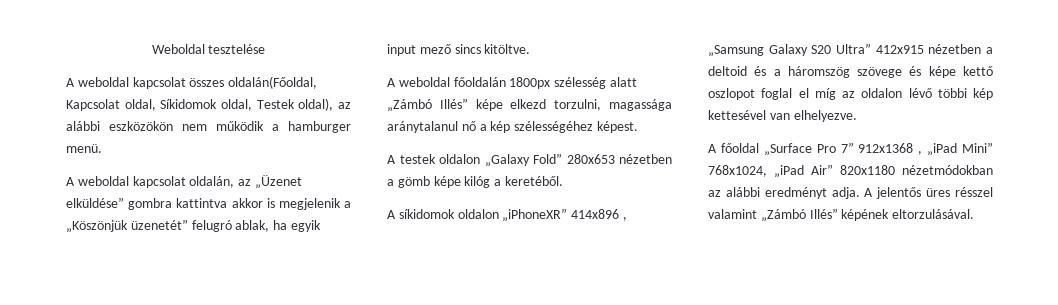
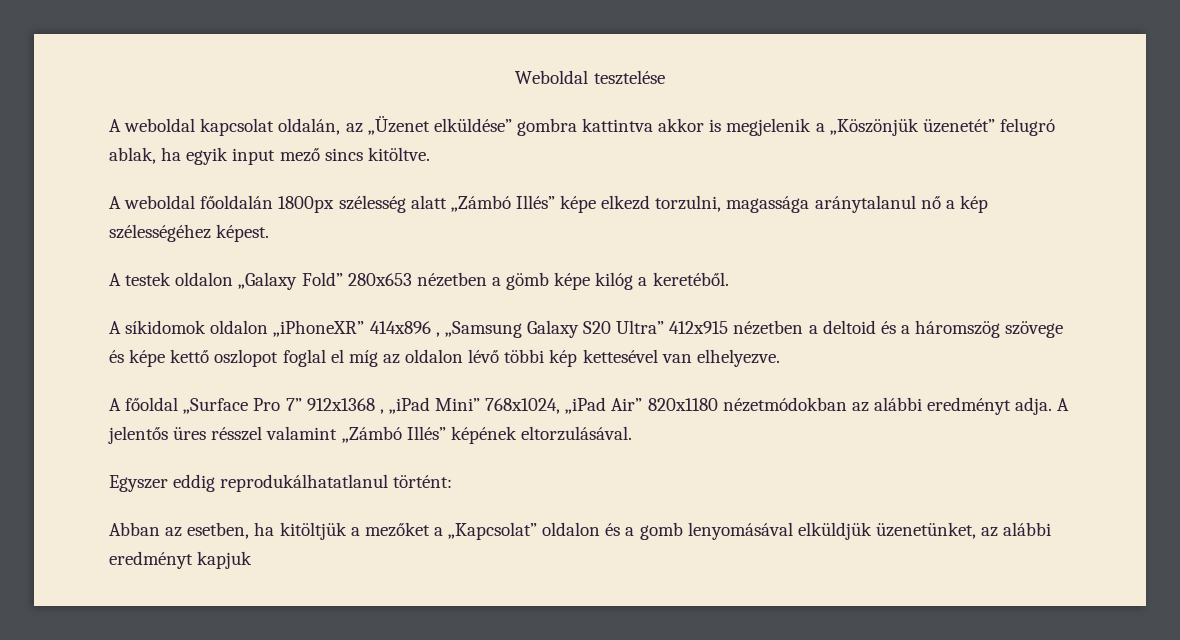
- A weboldal kapcsolat összes oldalán(Főoldal, Kapcsolat oldal, Síkidomok oldal, Testek oldal), az alábbi eszközökön nem működik a hamburger menü.
+ Egyszer eddig reprodukálhatatlanul történt:
+ Abban az esetben, ha kitöltjük a mezőket a „Kapcsolat” oldalon és a gomb lenyomásával elküldjük üzenetünket, az alábbi eredményt kapjuk

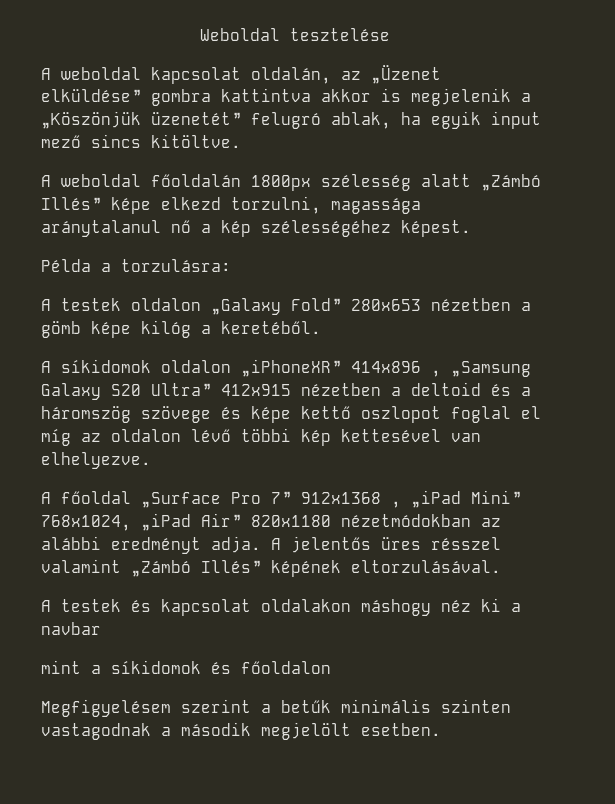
+ Példa a torzulásra:
- Egyszer eddig reprodukálhatatlanul történt:
- Abban az esetben, ha kitöltjük a mezőket a „Kapcsolat” oldalon és a gomb lenyomásával elküldjük üzenetünket, az alábbi eredményt kapjuk
+ A testek és kapcsolat oldalakon máshogy néz ki a navbar
+ mint a síkidomok és főoldalon
+ Megfigyelésem szerint a betűk minimális szinten vastagodnak a második megjelölt esetben.

